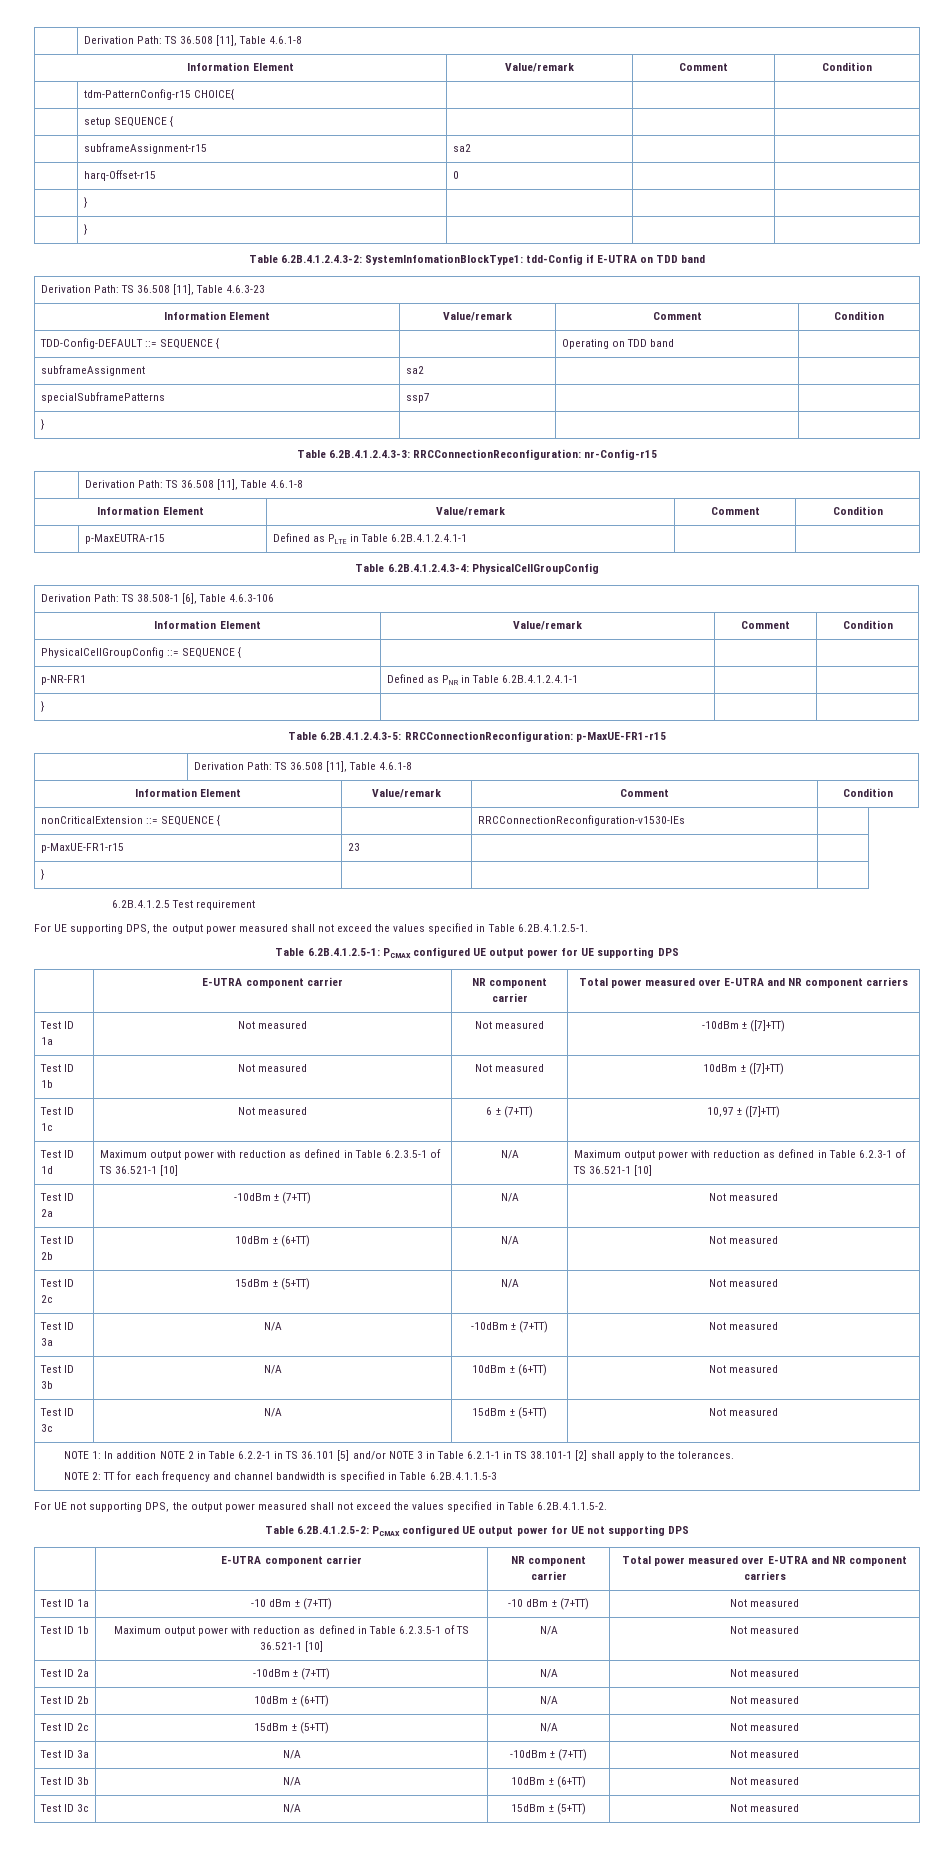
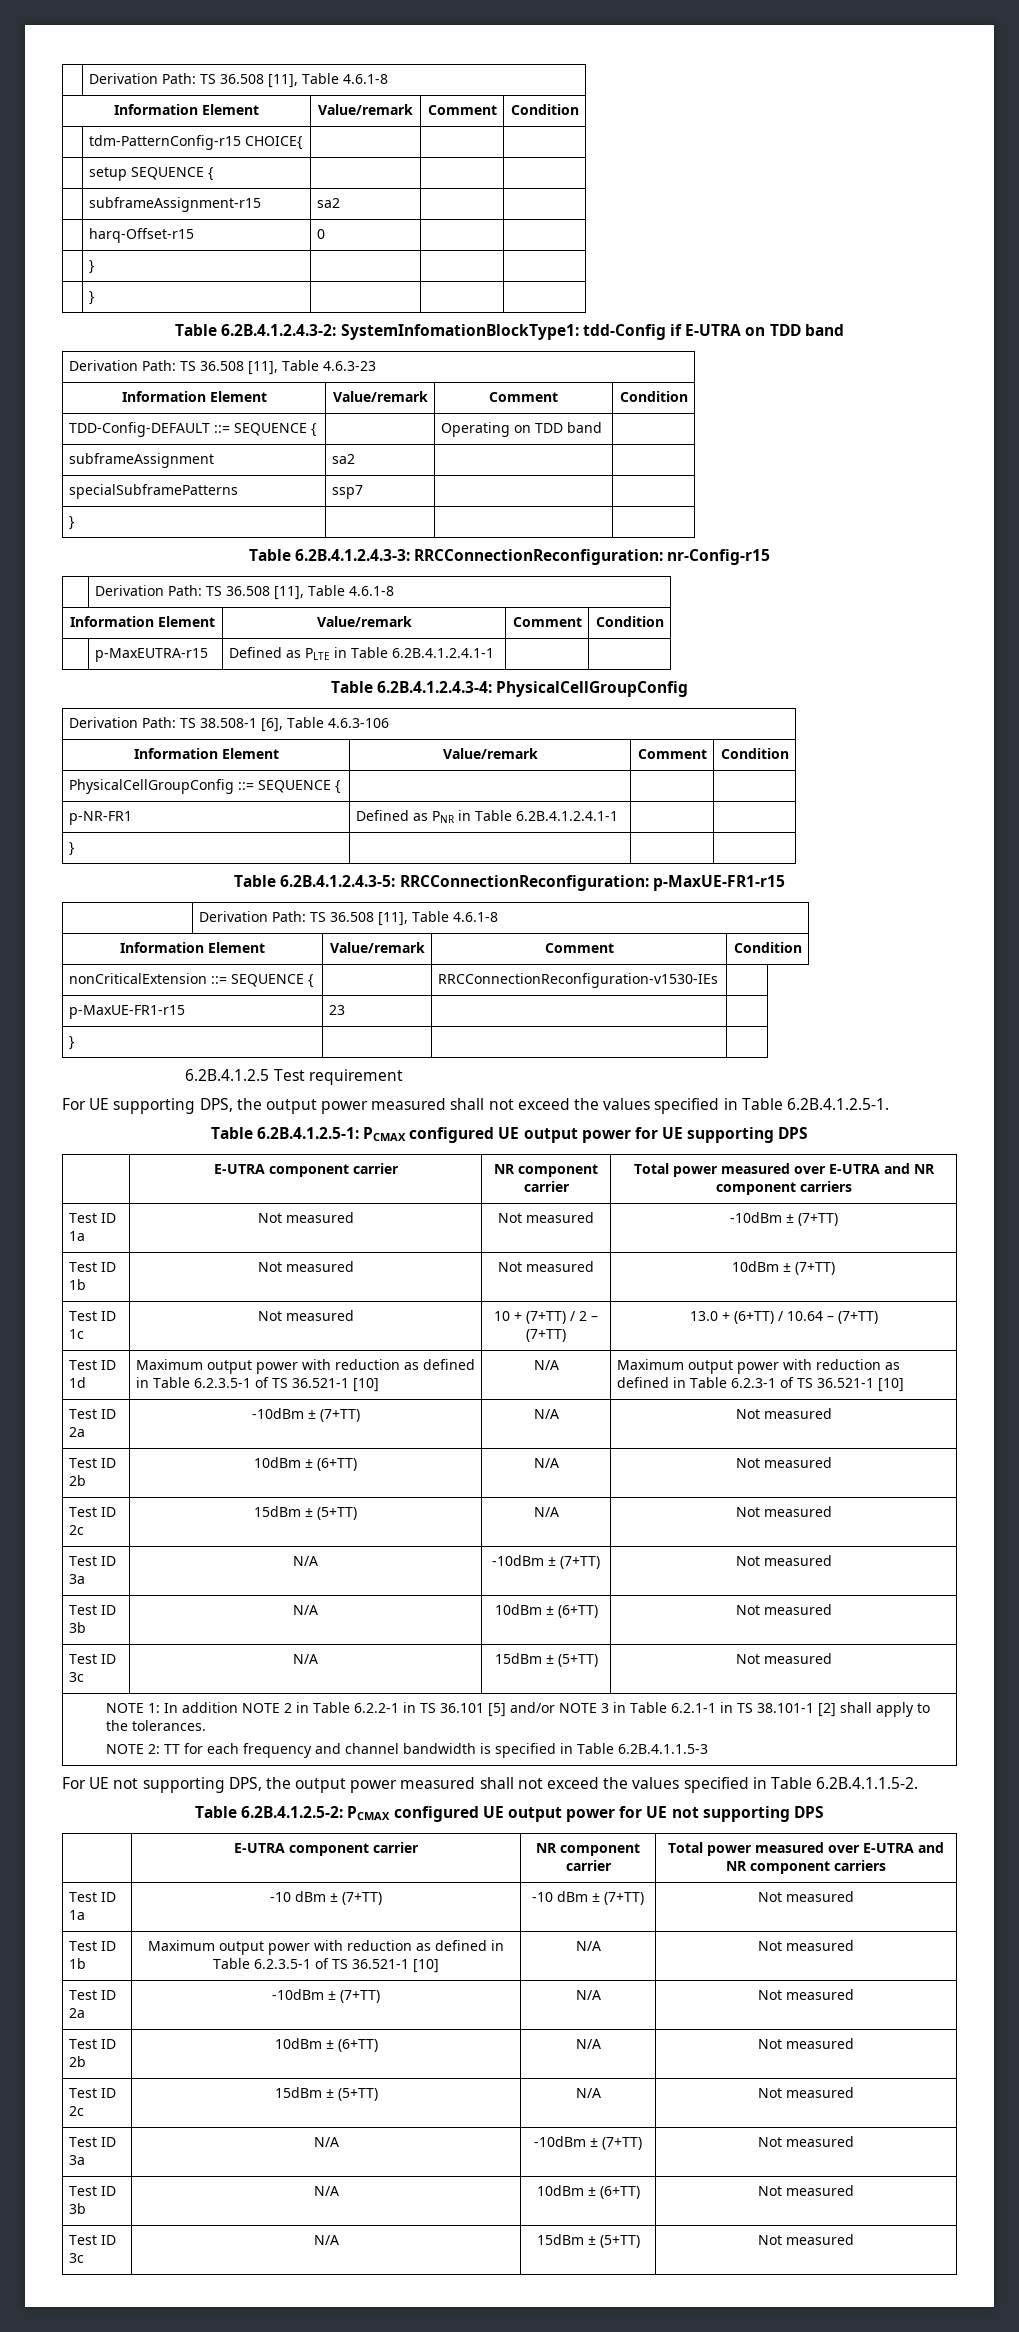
- Test ID 1a | Not measured | Not measured | -10dBm ± ([7]+TT)
+ Test ID 1a | Not measured | Not measured | -10dBm ± (7+TT)
- Test ID 1b | Not measured | Not measured | 10dBm ± ([7]+TT)
+ Test ID 1b | Not measured | Not measured | 10dBm ± (7+TT)
- Test ID 1c | Not measured | 6 ± (7+TT) | 10,97 ± ([7]+TT)
+ Test ID 1c | Not measured | 10 + (7+TT) / 2 – (7+TT) | 13.0 + (6+TT) / 10.64 – (7+TT)

